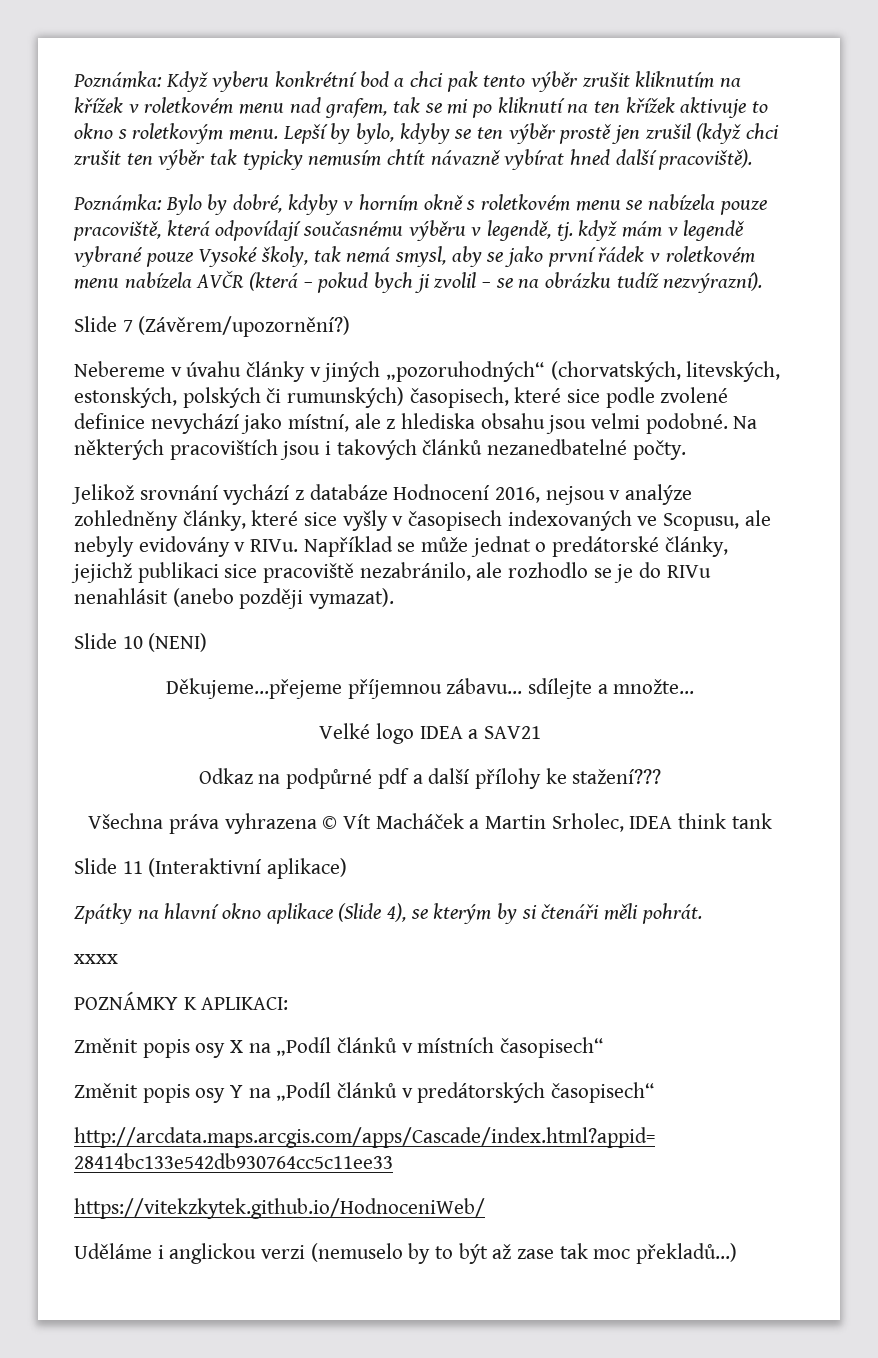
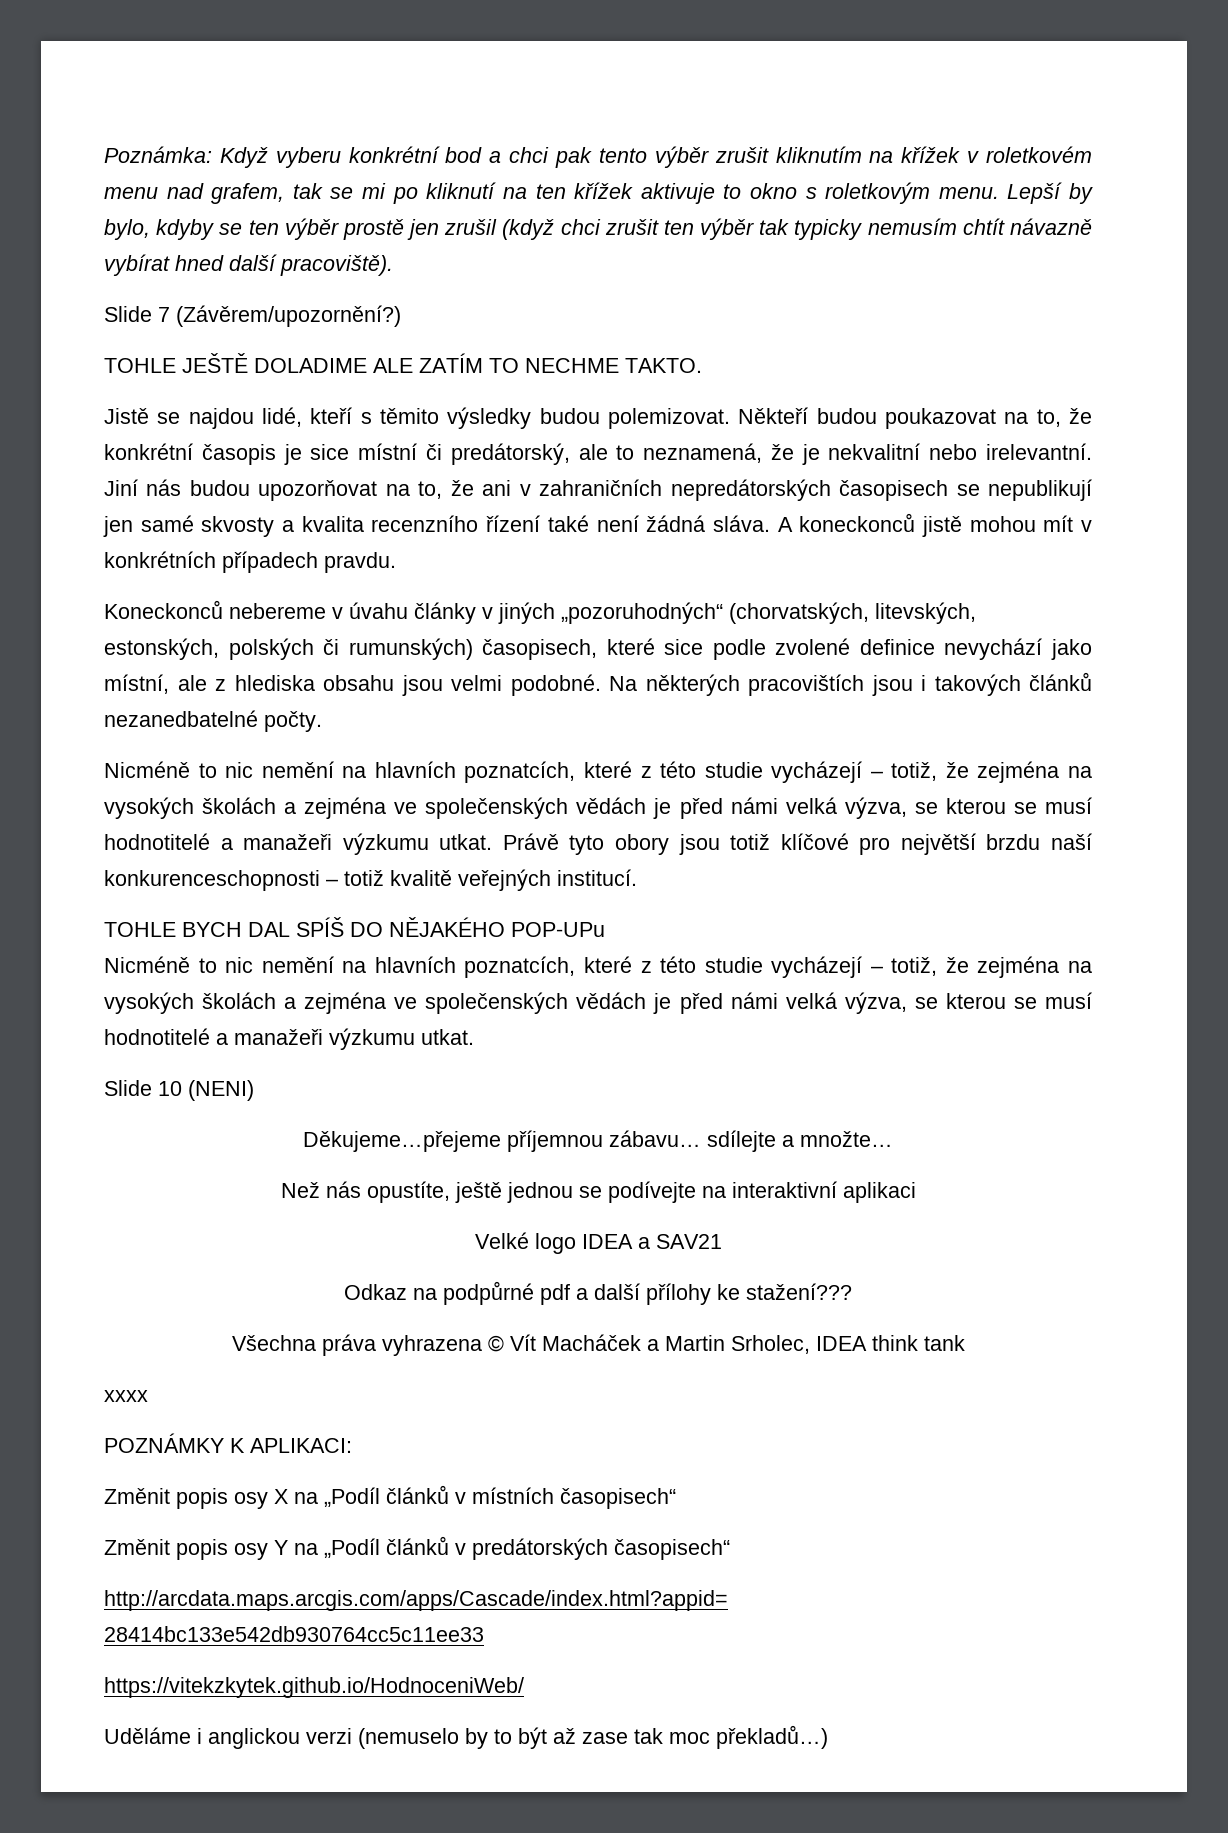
- Poznámka: Bylo by dobré, kdyby v horním okně s roletkovém menu se nabízela pouze pracoviště, která odpovídají současnému výběru v legendě, tj. když mám v legendě vybrané pouze Vysoké školy, tak nemá smysl, aby se jako první řádek v roletkovém menu nabízela AVČR (která – pokud bych ji zvolil – se na obrázku tudíž nezvýrazní).
  Slide 7 (Závěrem/upozornění?)
- Nebereme v úvahu články v jiných „pozoruhodných“ (chorvatských, litevských, estonských, polských či rumunských) časopisech, které sice podle zvolené definice nevychází jako místní, ale z hlediska obsahu jsou velmi podobné.
+ TOHLE JEŠTĚ DOLADIME ALE ZATÍM TO NECHME TAKTO.
+ Jistě se najdou lidé, kteří s těmito výsledky budou polemizovat. Někteří budou poukazovat na to, že konkrétní časopis je sice místní či predátorský, ale to neznamená, že je nekvalitní nebo irelevantní. Jiní nás budou upozorňovat na to, že ani v zahraničních nepredátorských časopisech se nepublikují jen samé skvosty a kvalita recenzního řízení také není žádná sláva. A koneckonců jistě mohou mít v konkrétních případech pravdu.
+ Koneckonců nebereme v úvahu články v jiných „pozoruhodných“ (chorvatských, litevských, estonských, polských či rumunských) časopisech, které sice podle zvolené definice nevychází jako místní, ale z hlediska obsahu jsou velmi podobné.
- Jelikož srovnání vychází z databáze Hodnocení 2016, nejsou v analýze zohledněny články, které sice vyšly v časopisech indexovaných ve Scopusu, ale nebyly evidovány v RIVu. Například se může jednat o predátorské články, jejichž publikaci sice pracoviště nezabránilo, ale rozhodlo se je do RIVu nenahlásit (anebo později vymazat).
+ Nicméně to nic nemění na hlavních poznatcích, které z této studie vycházejí – totiž, že zejména na vysokých školách a zejména ve společenských vědách je před námi velká výzva, se kterou se musí hodnotitelé a manažeři výzkumu utkat. Právě tyto obory jsou totiž klíčové pro největší brzdu naší konkurenceschopnosti – totiž kvalitě veřejných institucí.
+ TOHLE BYCH DAL SPÍŠ DO NĚJAKÉHO POP-UPu
+ Nicméně to nic nemění na hlavních poznatcích, které z této studie vycházejí – totiž, že zejména na vysokých školách a zejména ve společenských vědách je před námi velká výzva, se kterou se musí hodnotitelé a manažeři výzkumu utkat.
+ Než nás opustíte, ještě jednou se podívejte na interaktivní aplikaci
- Slide 11 (Interaktivní aplikace)
- Zpátky na hlavní okno aplikace (Slide 4), se kterým by si čtenáři měli pohrát.

